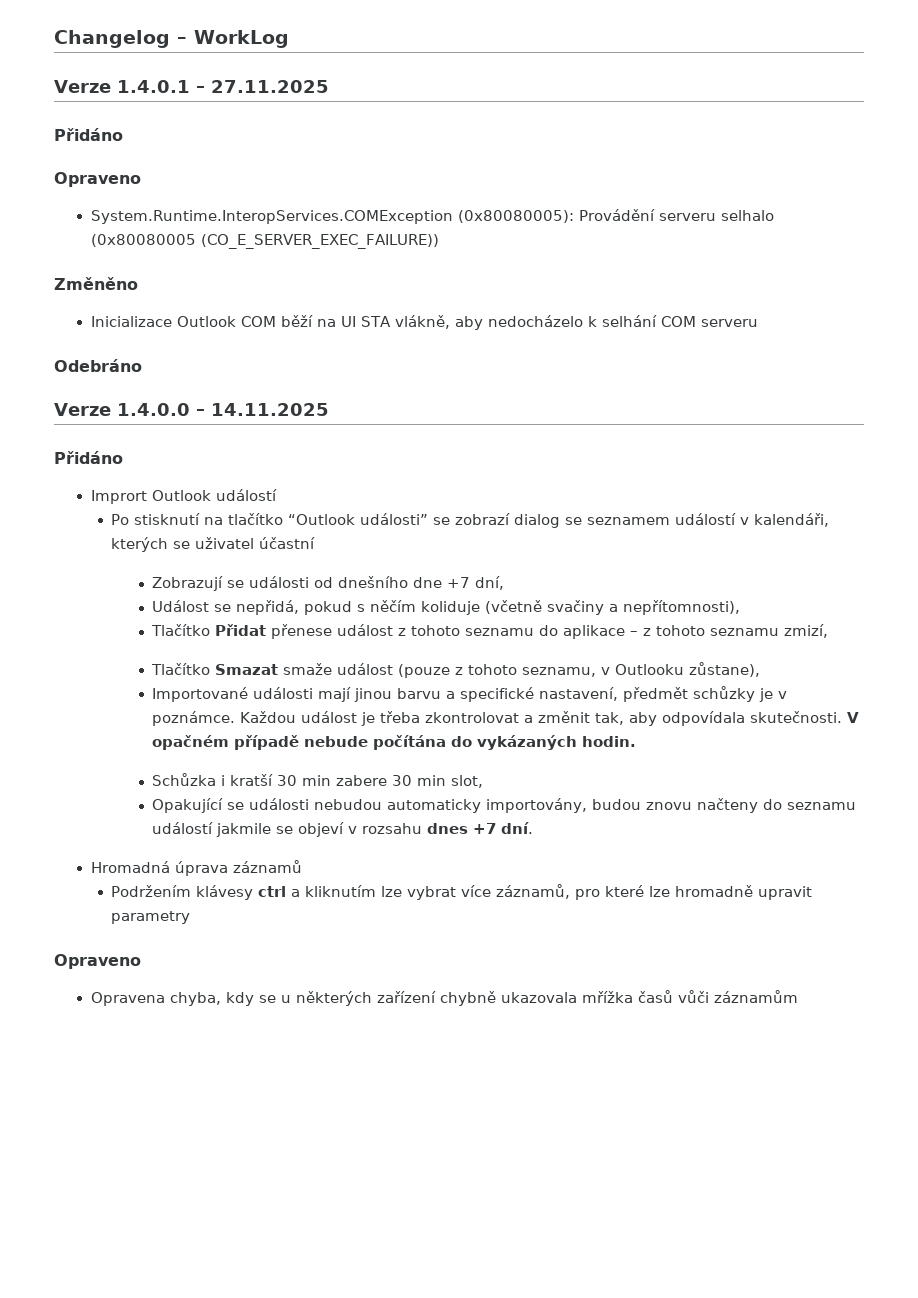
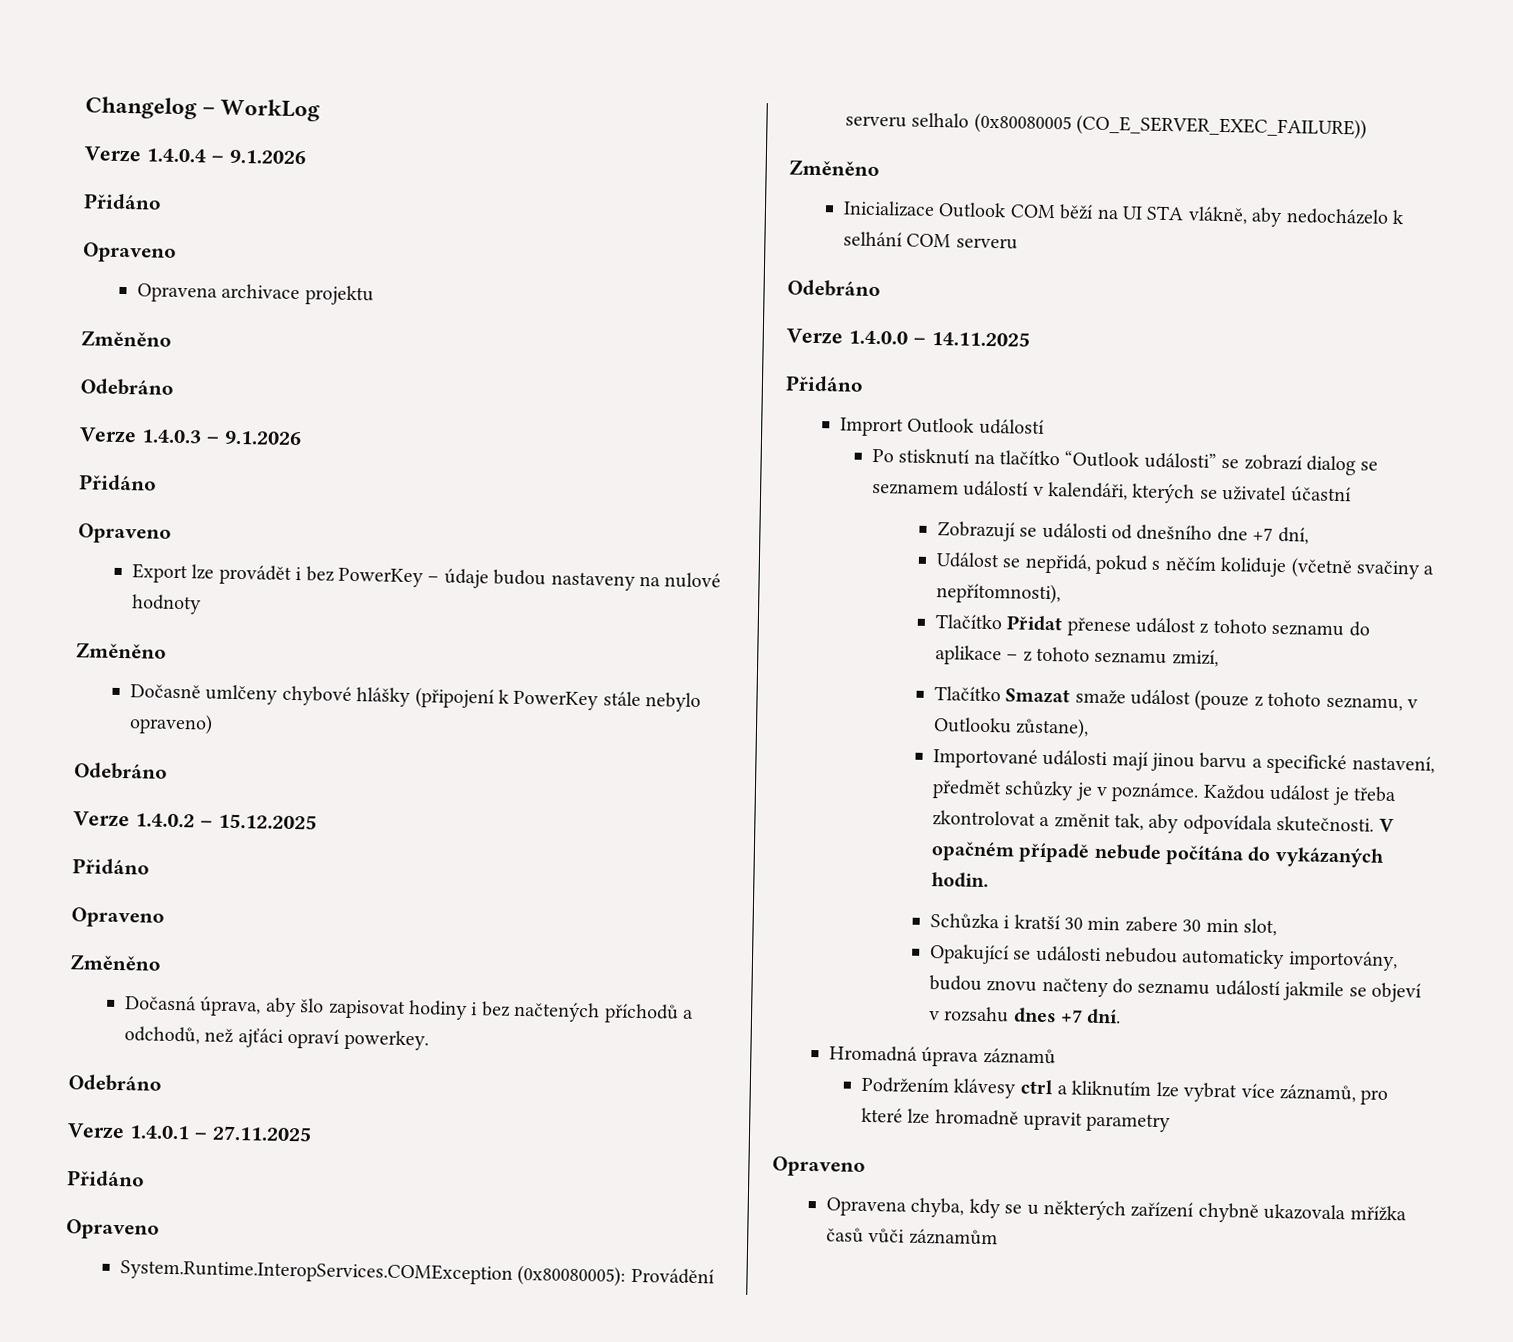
+ Verze 1.4.0.4 – 9.1.2026
+ Přidáno
+ Opraveno
+ Opravena archivace projektu
+ Změněno
+ Odebráno
+ Verze 1.4.0.3 – 9.1.2026
+ Přidáno
+ Opraveno
+ Export lze provádět i bez PowerKey – údaje budou nastaveny na nulové hodnoty
+ Změněno
+ Dočasně umlčeny chybové hlášky (připojení k PowerKey stále nebylo opraveno)
+ Odebráno
+ Verze 1.4.0.2 – 15.12.2025
+ Přidáno
+ Opraveno
+ Změněno
+ Dočasná úprava, aby šlo zapisovat hodiny i bez načtených příchodů a odchodů, než ajťáci opraví powerkey.
+ Odebráno

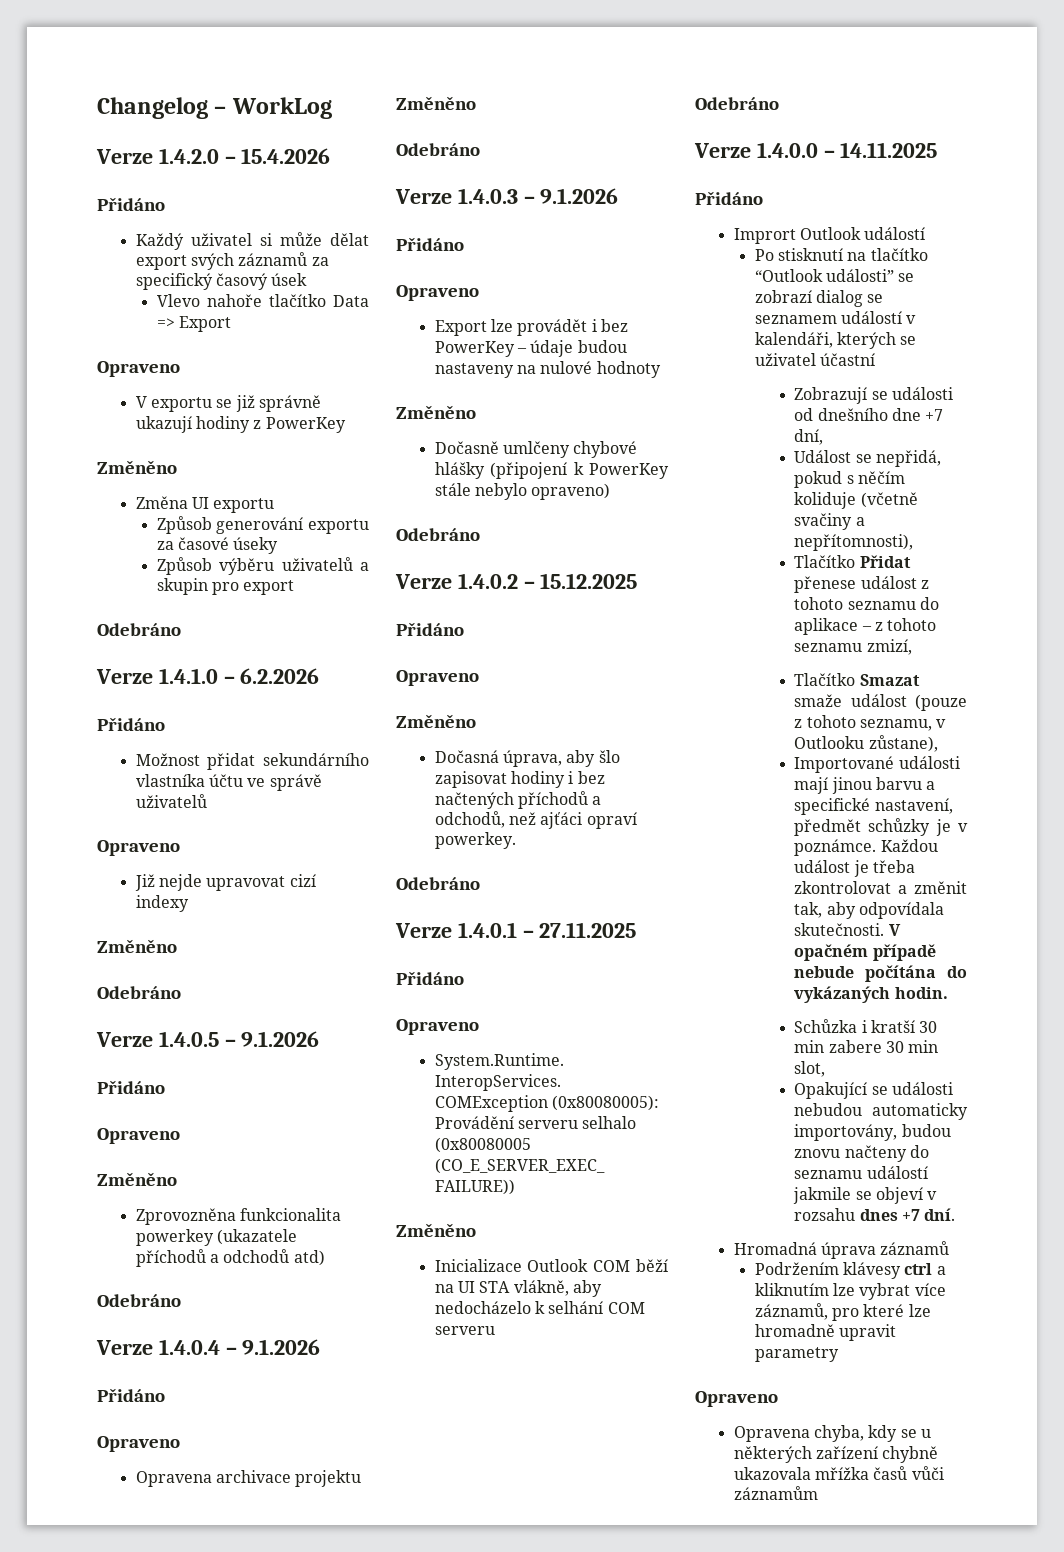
+ Verze 1.4.2.0 – 15.4.2026
+ Přidáno
+ Každý uživatel si může dělat export svých záznamů za specifický časový úsek
+ Vlevo nahoře tlačítko Data => Export
+ Opraveno
+ V exportu se již správně ukazují hodiny z PowerKey
+ Změněno
+ Změna UI exportu
+ Způsob generování exportu za časové úseky
+ Způsob výběru uživatelů a skupin pro export
+ Odebráno
+ Verze 1.4.1.0 – 6.2.2026
+ Přidáno
+ Možnost přidat sekundárního vlastníka účtu ve správě uživatelů
+ Opraveno
+ Již nejde upravovat cizí indexy
+ Změněno
+ Odebráno
+ Verze 1.4.0.5 – 9.1.2026
+ Přidáno
+ Opraveno
+ Změněno
+ Zprovozněna funkcionalita powerkey (ukazatele příchodů a odchodů atd)
+ Odebráno

